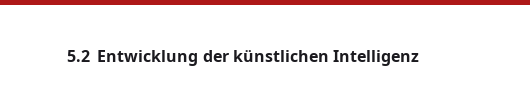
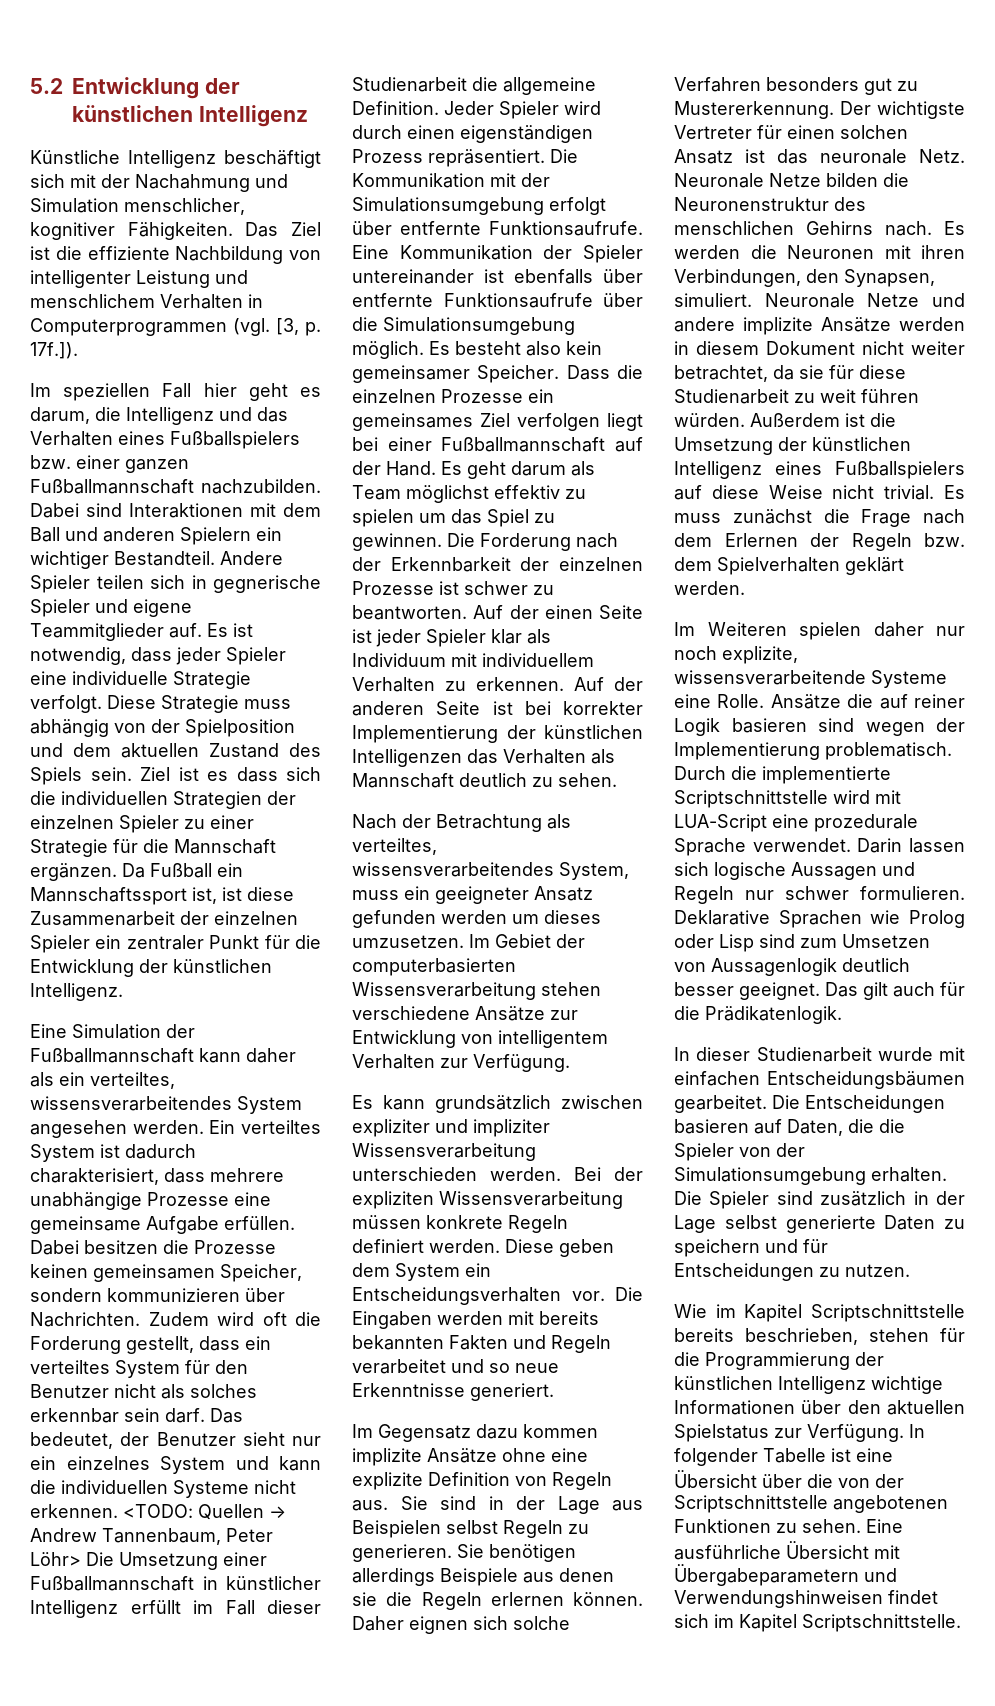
+ Künstliche Intelligenz beschäftigt sich mit der Nachahmung und Simulation menschlicher, kognitiver Fähigkeiten. Das Ziel ist die effiziente Nachbildung von intelligenter Leistung und menschlichem Verhalten in Computerprogrammen (vgl. [3, p. 17f.]).
+ Im speziellen Fall hier geht es darum, die Intelligenz und das Verhalten eines Fußballspielers bzw. einer ganzen Fußballmannschaft nachzubilden. Dabei sind Interaktionen mit dem Ball und anderen Spielern ein wichtiger Bestandteil. Andere Spieler teilen sich in gegnerische Spieler und eigene Teammitglieder auf. Es ist notwendig, dass jeder Spieler eine individuelle Strategie verfolgt. Diese Strategie muss abhängig von der Spielposition und dem aktuellen Zustand des Spiels sein. Ziel ist es dass sich die individuellen Strategien der einzelnen Spieler zu einer Strategie für die Mannschaft ergänzen. Da Fußball ein Mannschaftssport ist, ist diese Zusammenarbeit der einzelnen Spieler ein zentraler Punkt für die Entwicklung der künstlichen Intelligenz.
+ Eine Simulation der Fußballmannschaft kann daher als ein verteiltes, wissensverarbeitendes System angesehen werden. Ein verteiltes System ist dadurch charakterisiert, dass mehrere unabhängige Prozesse eine gemeinsame Aufgabe erfüllen. Dabei besitzen die Prozesse keinen gemeinsamen Speicher, sondern kommunizieren über Nachrichten. Zudem wird oft die Forderung gestellt, dass ein verteiltes System für den Benutzer nicht als solches erkennbar sein darf. Das bedeutet, der Benutzer sieht nur ein einzelnes System und kann die individuellen Systeme nicht erkennen. <TODO: Quellen → Andrew Tannenbaum, Peter Löhr> Die Umsetzung einer Fußballmannschaft in künstlicher Intelligenz erfüllt im Fall dieser Studienarbeit die allgemeine Definition. Jeder Spieler wird durch einen eigenständigen Prozess repräsentiert. Die Kommunikation mit der Simulationsumgebung erfolgt über entfernte Funktionsaufrufe. Eine Kommunikation der Spieler untereinander ist ebenfalls über entfernte Funktionsaufrufe über die Simulationsumgebung möglich. Es besteht also kein gemeinsamer Speicher. Dass die einzelnen Prozesse ein gemeinsames Ziel verfolgen liegt bei einer Fußballmannschaft auf der Hand. Es geht darum als Team möglichst effektiv zu spielen um das Spiel zu gewinnen. Die Forderung nach der Erkennbarkeit der einzelnen Prozesse ist schwer zu beantworten. Auf der einen Seite ist jeder Spieler klar als Individuum mit individuellem Verhalten zu erkennen. Auf der anderen Seite ist bei korrekter Implementierung der künstlichen Intelligenzen das Verhalten als Mannschaft deutlich zu sehen.
+ Nach der Betrachtung als verteiltes, wissensverarbeitendes System, muss ein geeigneter Ansatz gefunden werden um dieses umzusetzen. Im Gebiet der computerbasierten Wissensverarbeitung stehen verschiedene Ansätze zur Entwicklung von intelligentem Verhalten zur Verfügung.
+ Es kann grundsätzlich zwischen expliziter und impliziter Wissensverarbeitung unterschieden werden. Bei der expliziten Wissensverarbeitung müssen konkrete Regeln definiert werden. Diese geben dem System ein Entscheidungsverhalten vor. Die Eingaben werden mit bereits bekannten Fakten und Regeln verarbeitet und so neue Erkenntnisse generiert.
+ Im Gegensatz dazu kommen implizite Ansätze ohne eine explizite Definition von Regeln aus. Sie sind in der Lage aus Beispielen selbst Regeln zu generieren. Sie benötigen allerdings Beispiele aus denen sie die Regeln erlernen können. Daher eignen sich solche Verfahren besonders gut zu Mustererkennung. Der wichtigste Vertreter für einen solchen Ansatz ist das neuronale Netz. Neuronale Netze bilden die Neuronenstruktur des menschlichen Gehirns nach. Es werden die Neuronen mit ihren Verbindungen, den Synapsen, simuliert. Neuronale Netze und andere implizite Ansätze werden in diesem Dokument nicht weiter betrachtet, da sie für diese Studienarbeit zu weit führen würden. Außerdem ist die Umsetzung der künstlichen Intelligenz eines Fußballspielers auf diese Weise nicht trivial. Es muss zunächst die Frage nach dem Erlernen der Regeln bzw. dem Spielverhalten geklärt werden.
+ Im Weiteren spielen daher nur noch explizite, wissensverarbeitende Systeme eine Rolle. Ansätze die auf reiner Logik basieren sind wegen der Implementierung problematisch. Durch die implementierte Scriptschnittstelle wird mit LUA-Script eine prozedurale Sprache verwendet. Darin lassen sich logische Aussagen und Regeln nur schwer formulieren. Deklarative Sprachen wie Prolog oder Lisp sind zum Umsetzen von Aussagenlogik deutlich besser geeignet. Das gilt auch für die Prädikatenlogik.
+ In dieser Studienarbeit wurde mit einfachen Entscheidungsbäumen gearbeitet. Die Entscheidungen basieren auf Daten, die die Spieler von der Simulationsumgebung erhalten. Die Spieler sind zusätzlich in der Lage selbst generierte Daten zu speichern und für Entscheidungen zu nutzen.
+ Wie im Kapitel Scriptschnittstelle bereits beschrieben, stehen für die Programmierung der künstlichen Intelligenz wichtige Informationen über den aktuellen Spielstatus zur Verfügung. In folgender Tabelle ist eine Übersicht über die von der Scriptschnittstelle angebotenen Funktionen zu sehen. Eine ausführliche Übersicht mit Übergabeparametern und Verwendungshinweisen findet sich im Kapitel Scriptschnittstelle.

